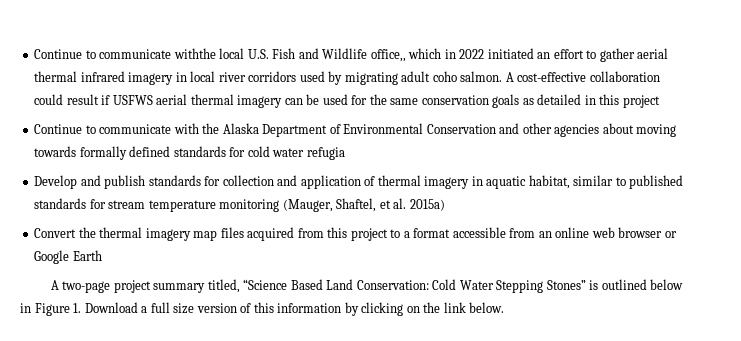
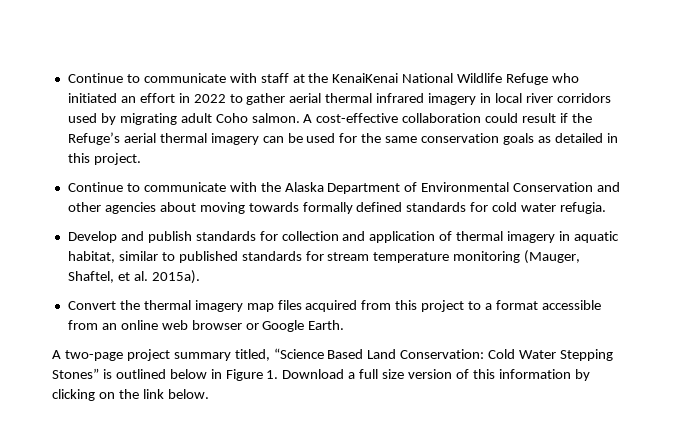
- Continue to communicate withthe local U.S. Fish and Wildlife office,, which in 2022 initiated an effort to gather aerial thermal infrared imagery in local river corridors used by migrating adult coho salmon.
+ Continue to communicate with staff at the KenaiKenai National Wildlife Refuge who initiated an effort in 2022 to gather aerial thermal infrared imagery in local river corridors used by migrating adult Coho salmon.
- A cost-effective collaboration could result if USFWS aerial thermal imagery can be used for the same conservation goals as detailed in this project
+ A cost-effective collaboration could result if the Refuge’s aerial thermal imagery can be used for the same conservation goals as detailed in this project.
- Continue to communicate with the Alaska Department of Environmental Conservation and other agencies about moving towards formally defined standards for cold water refugia
+ Continue to communicate with the Alaska Department of Environmental Conservation and other agencies about moving towards formally defined standards for cold water refugia.
- Develop and publish standards for collection and application of thermal imagery in aquatic habitat, similar to published standards for stream temperature monitoring (Mauger, Shaftel, et al. 2015a)
+ Develop and publish standards for collection and application of thermal imagery in aquatic habitat, similar to published standards for stream temperature monitoring (Mauger, Shaftel, et al. 2015a).
- Convert the thermal imagery map files acquired from this project to a format accessible from an online web browser or Google Earth
+ Convert the thermal imagery map files acquired from this project to a format accessible from an online web browser or Google Earth.

